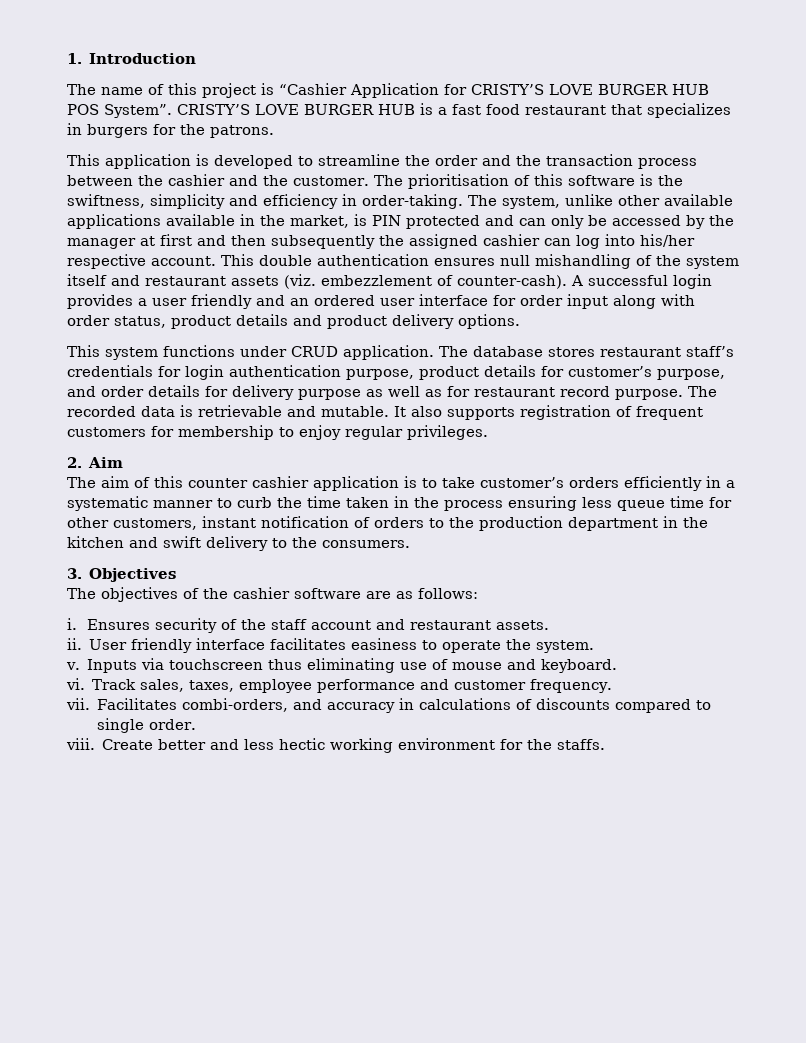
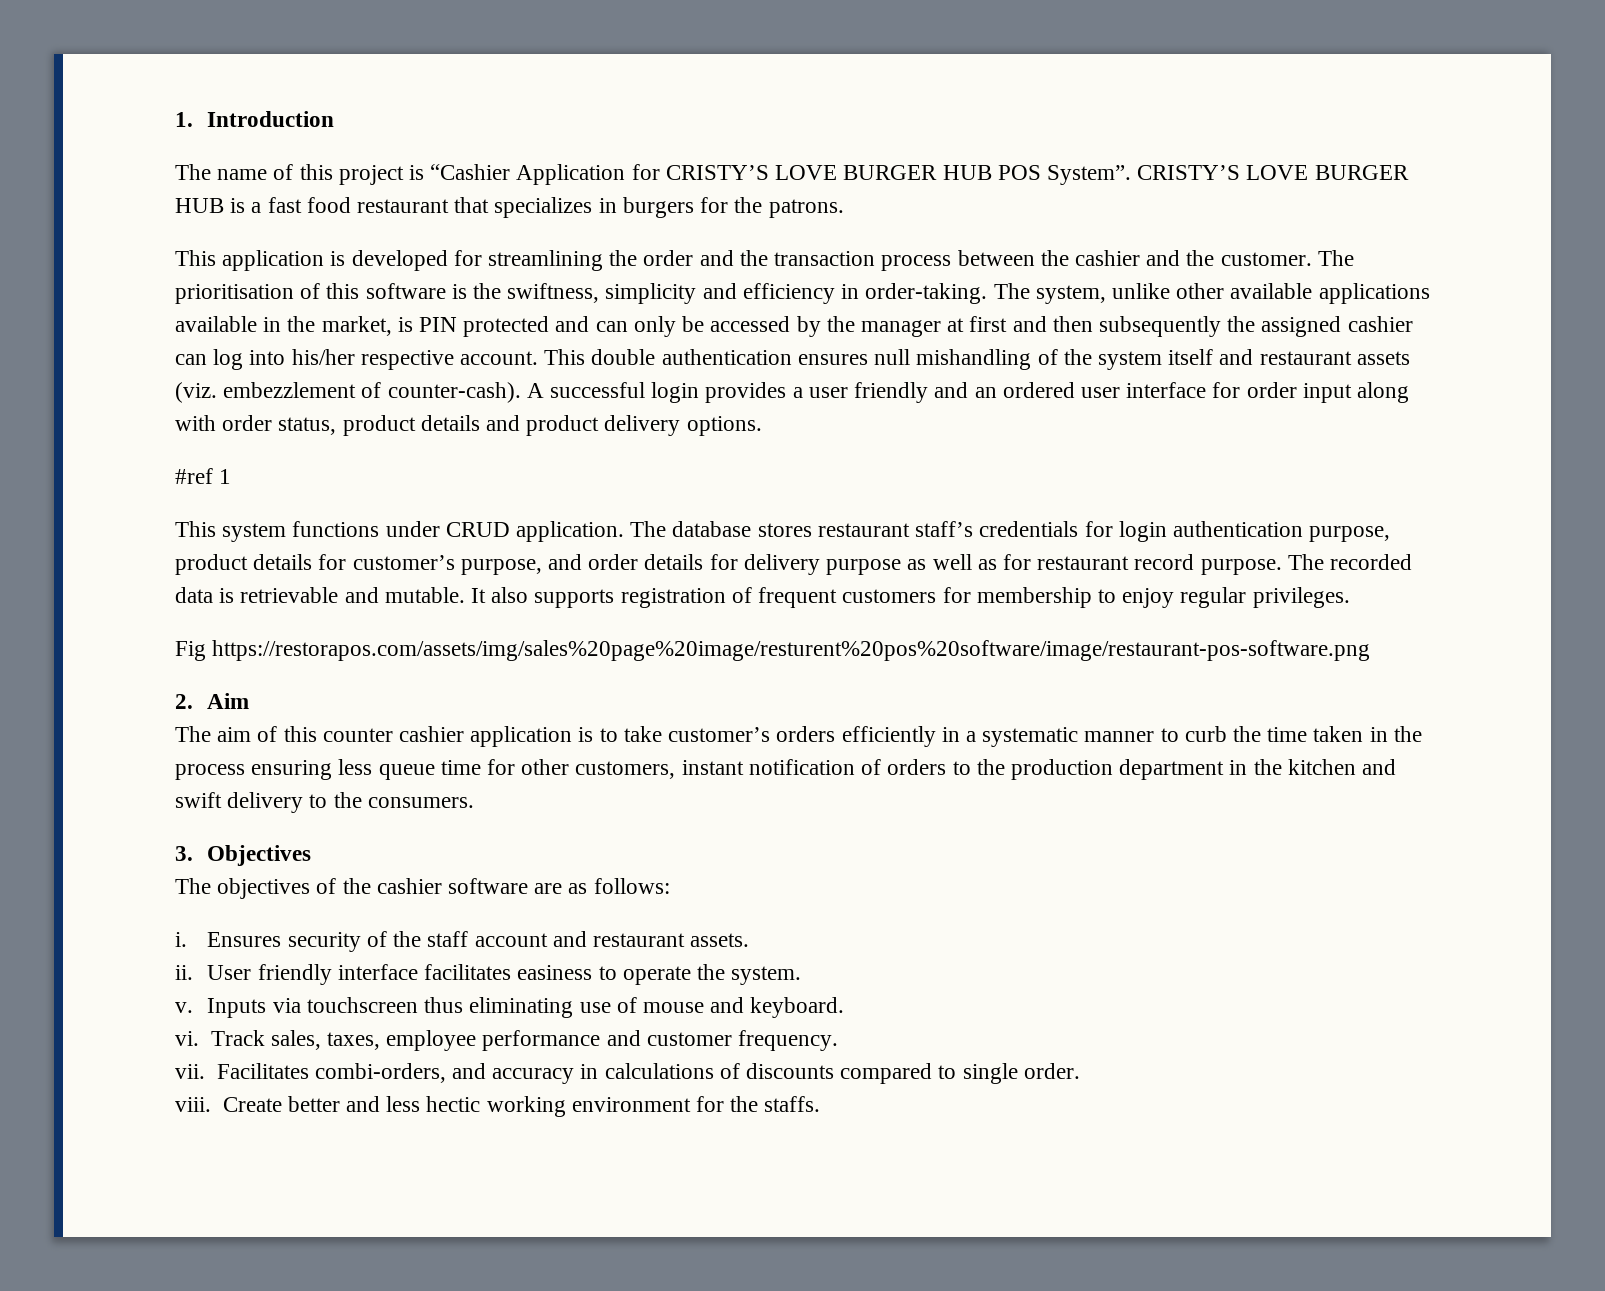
- This application is developed to streamline the order and the transaction process between the cashier and the customer.
+ This application is developed for streamlining the order and the transaction process between the cashier and the customer.
+ #ref 1
+ Fig https://restorapos.com/assets/img/sales%20page%20image/resturent%20pos%20software/image/restaurant-pos-software.png

